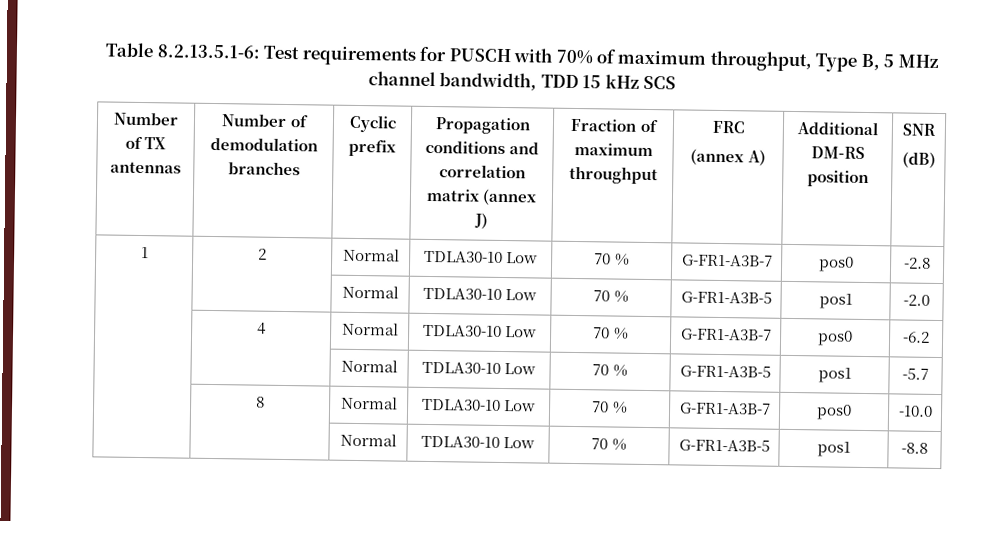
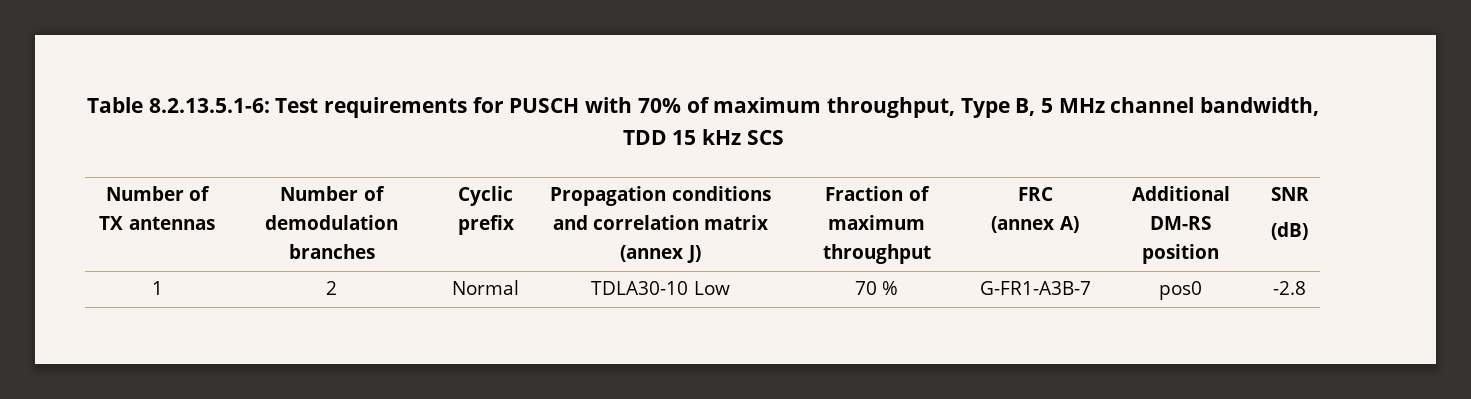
- | | Normal | TDLA30-10 Low | 70 % | G-FR1-A3B-5 | pos1 | -2.0
- | 4 | Normal | TDLA30-10 Low | 70 % | G-FR1-A3B-7 | pos0 | -6.2
- | | Normal | TDLA30-10 Low | 70 % | G-FR1-A3B-5 | pos1 | -5.7
- | 8 | Normal | TDLA30-10 Low | 70 % | G-FR1-A3B-7 | pos0 | -10.0
- | | Normal | TDLA30-10 Low | 70 % | G-FR1-A3B-5 | pos1 | -8.8

